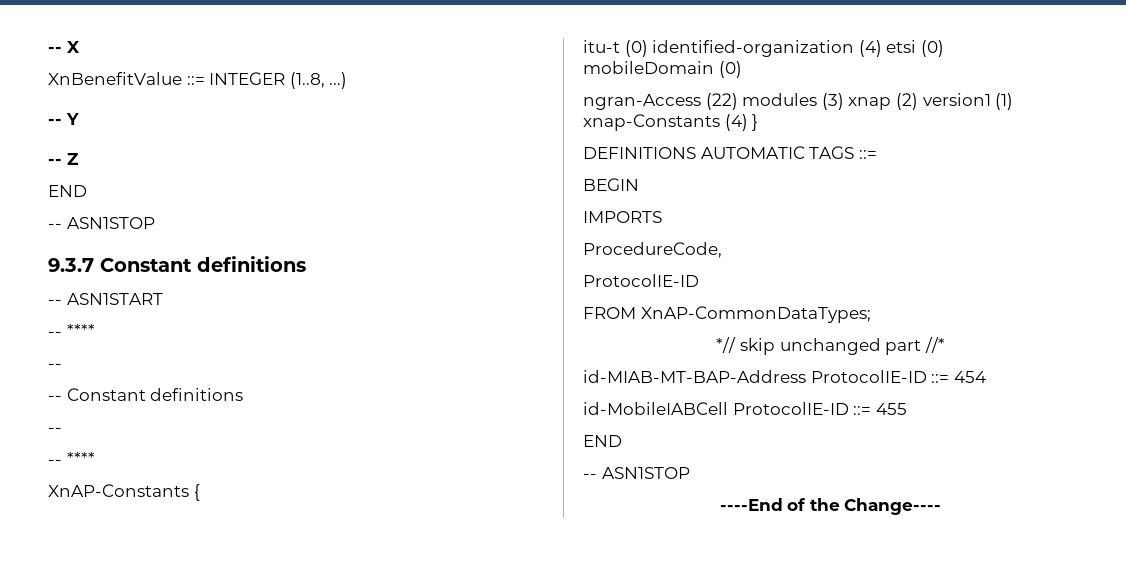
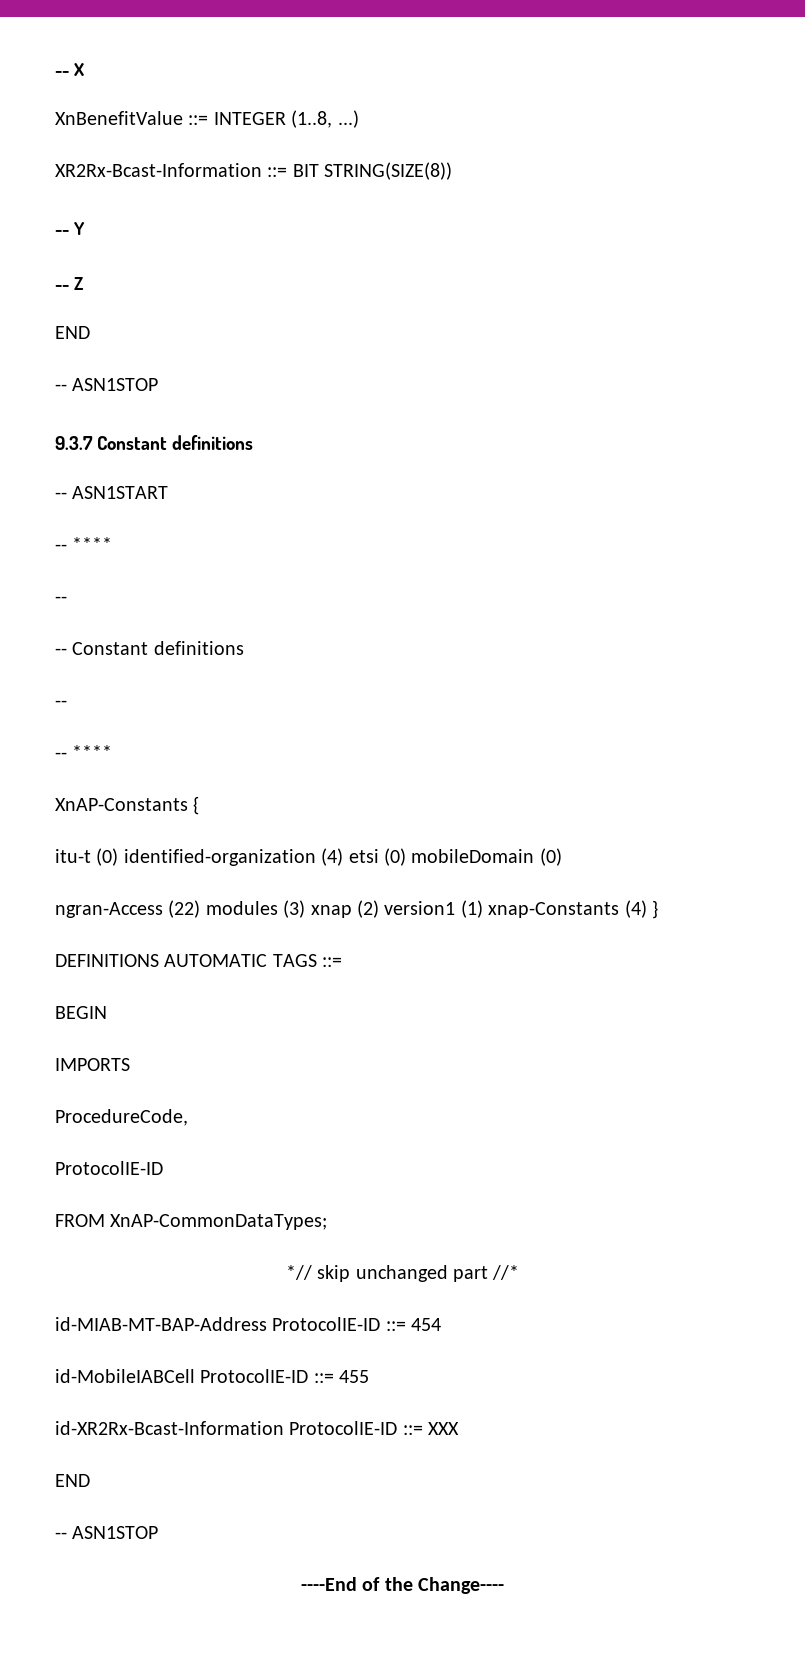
+ XR2Rx-Bcast-Information ::= BIT STRING(SIZE(8))
+ id-XR2Rx-Bcast-Information ProtocolIE-ID ::= XXX

